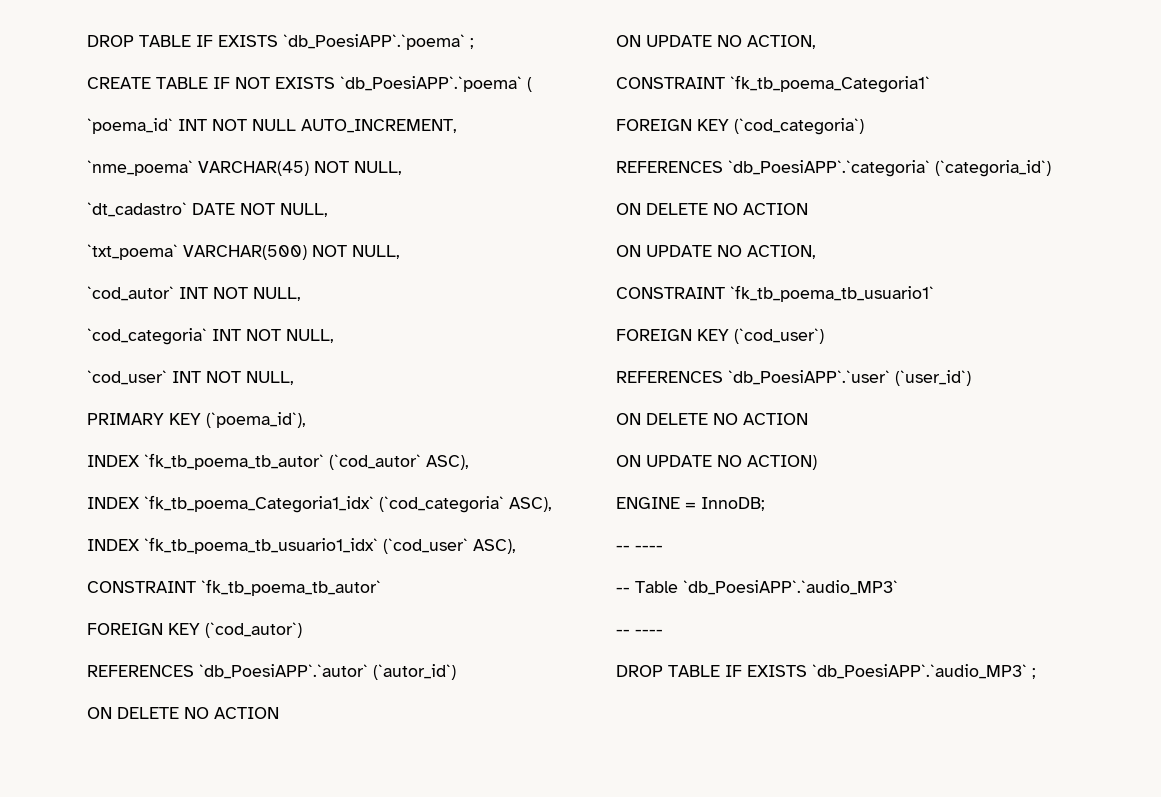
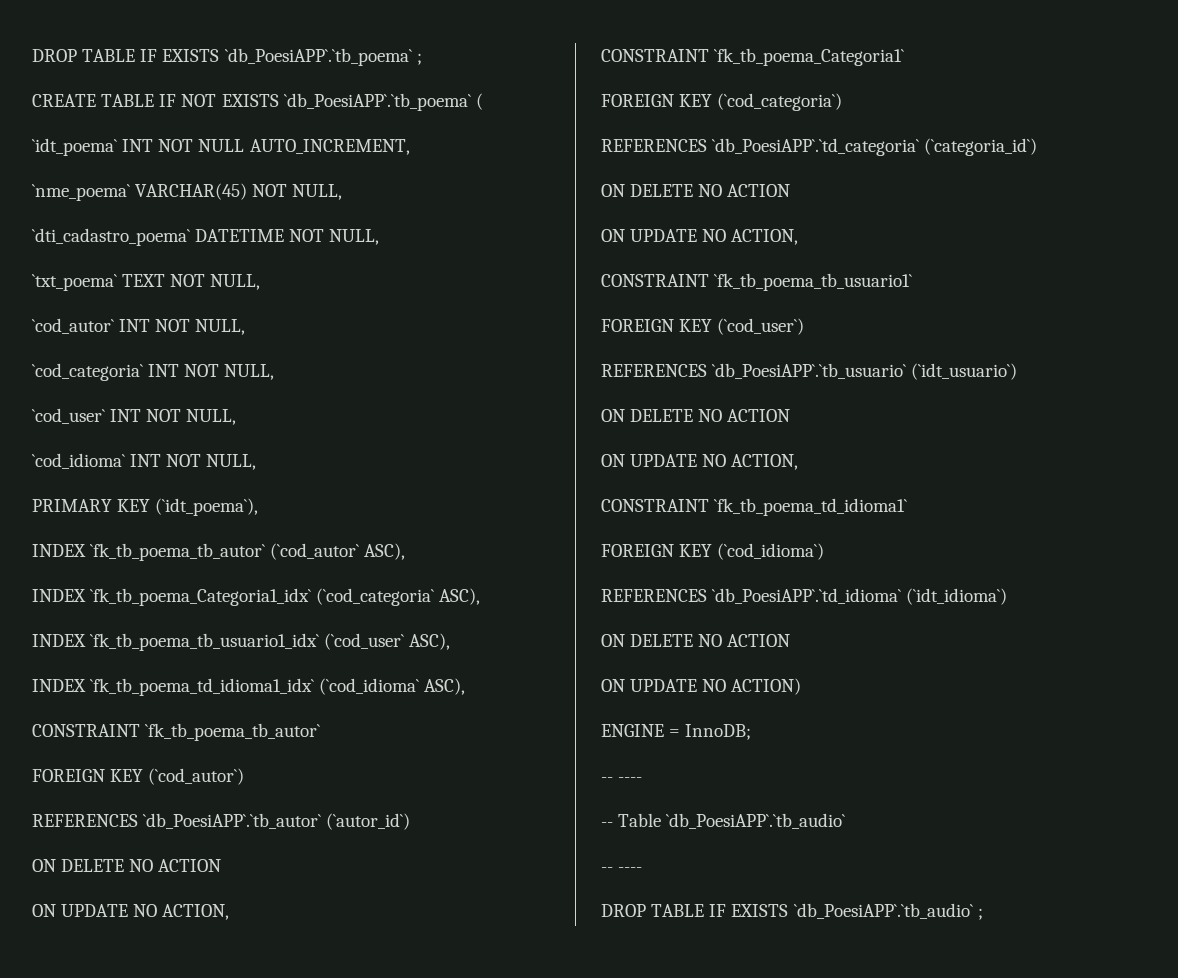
- DROP TABLE IF EXISTS `db_PoesiAPP`.`poema` ;
+ DROP TABLE IF EXISTS `db_PoesiAPP`.`tb_poema` ;
- CREATE TABLE IF NOT EXISTS `db_PoesiAPP`.`poema` (
+ CREATE TABLE IF NOT EXISTS `db_PoesiAPP`.`tb_poema` (
- `poema_id` INT NOT NULL AUTO_INCREMENT,
+ `idt_poema` INT NOT NULL AUTO_INCREMENT,
- `dt_cadastro` DATE NOT NULL,
+ `dti_cadastro_poema` DATETIME NOT NULL,
- `txt_poema` VARCHAR(500) NOT NULL,
+ `txt_poema` TEXT NOT NULL,
+ `cod_idioma` INT NOT NULL,
- PRIMARY KEY (`poema_id`),
+ PRIMARY KEY (`idt_poema`),
+ INDEX `fk_tb_poema_td_idioma1_idx` (`cod_idioma` ASC),
- REFERENCES `db_PoesiAPP`.`autor` (`autor_id`)
+ REFERENCES `db_PoesiAPP`.`tb_autor` (`autor_id`)
- REFERENCES `db_PoesiAPP`.`categoria` (`categoria_id`)
+ REFERENCES `db_PoesiAPP`.`td_categoria` (`categoria_id`)
- REFERENCES `db_PoesiAPP`.`user` (`user_id`)
+ REFERENCES `db_PoesiAPP`.`tb_usuario` (`idt_usuario`)
+ ON DELETE NO ACTION
+ ON UPDATE NO ACTION,
+ CONSTRAINT `fk_tb_poema_td_idioma1`
+ FOREIGN KEY (`cod_idioma`)
+ REFERENCES `db_PoesiAPP`.`td_idioma` (`idt_idioma`)
- -- Table `db_PoesiAPP`.`audio_MP3`
+ -- Table `db_PoesiAPP`.`tb_audio`
- DROP TABLE IF EXISTS `db_PoesiAPP`.`audio_MP3` ;
+ DROP TABLE IF EXISTS `db_PoesiAPP`.`tb_audio` ;

